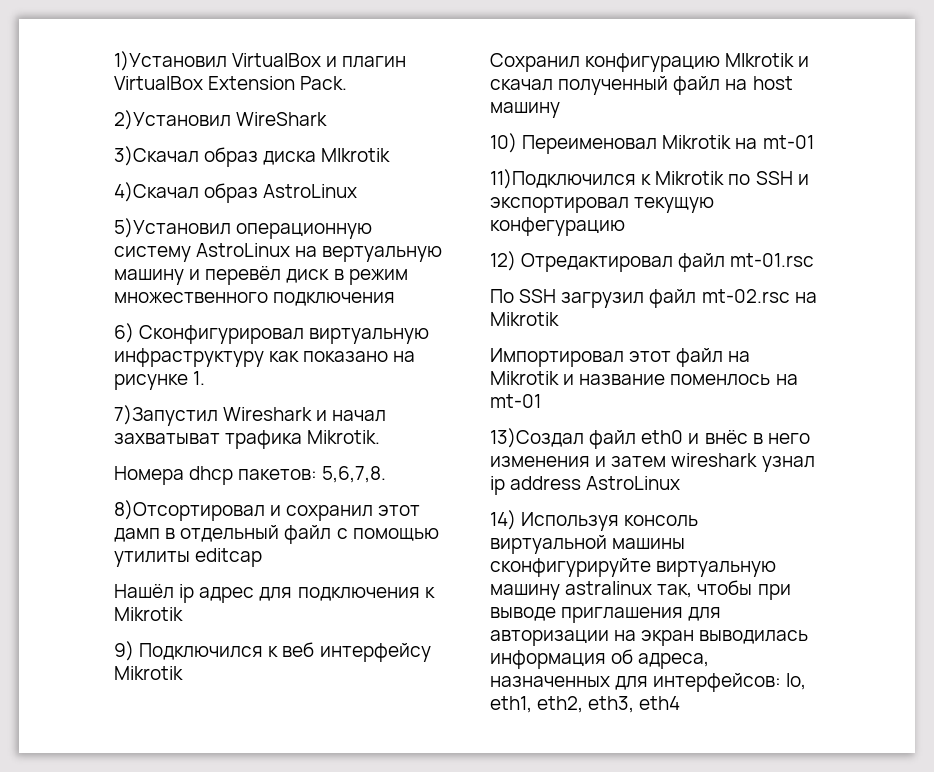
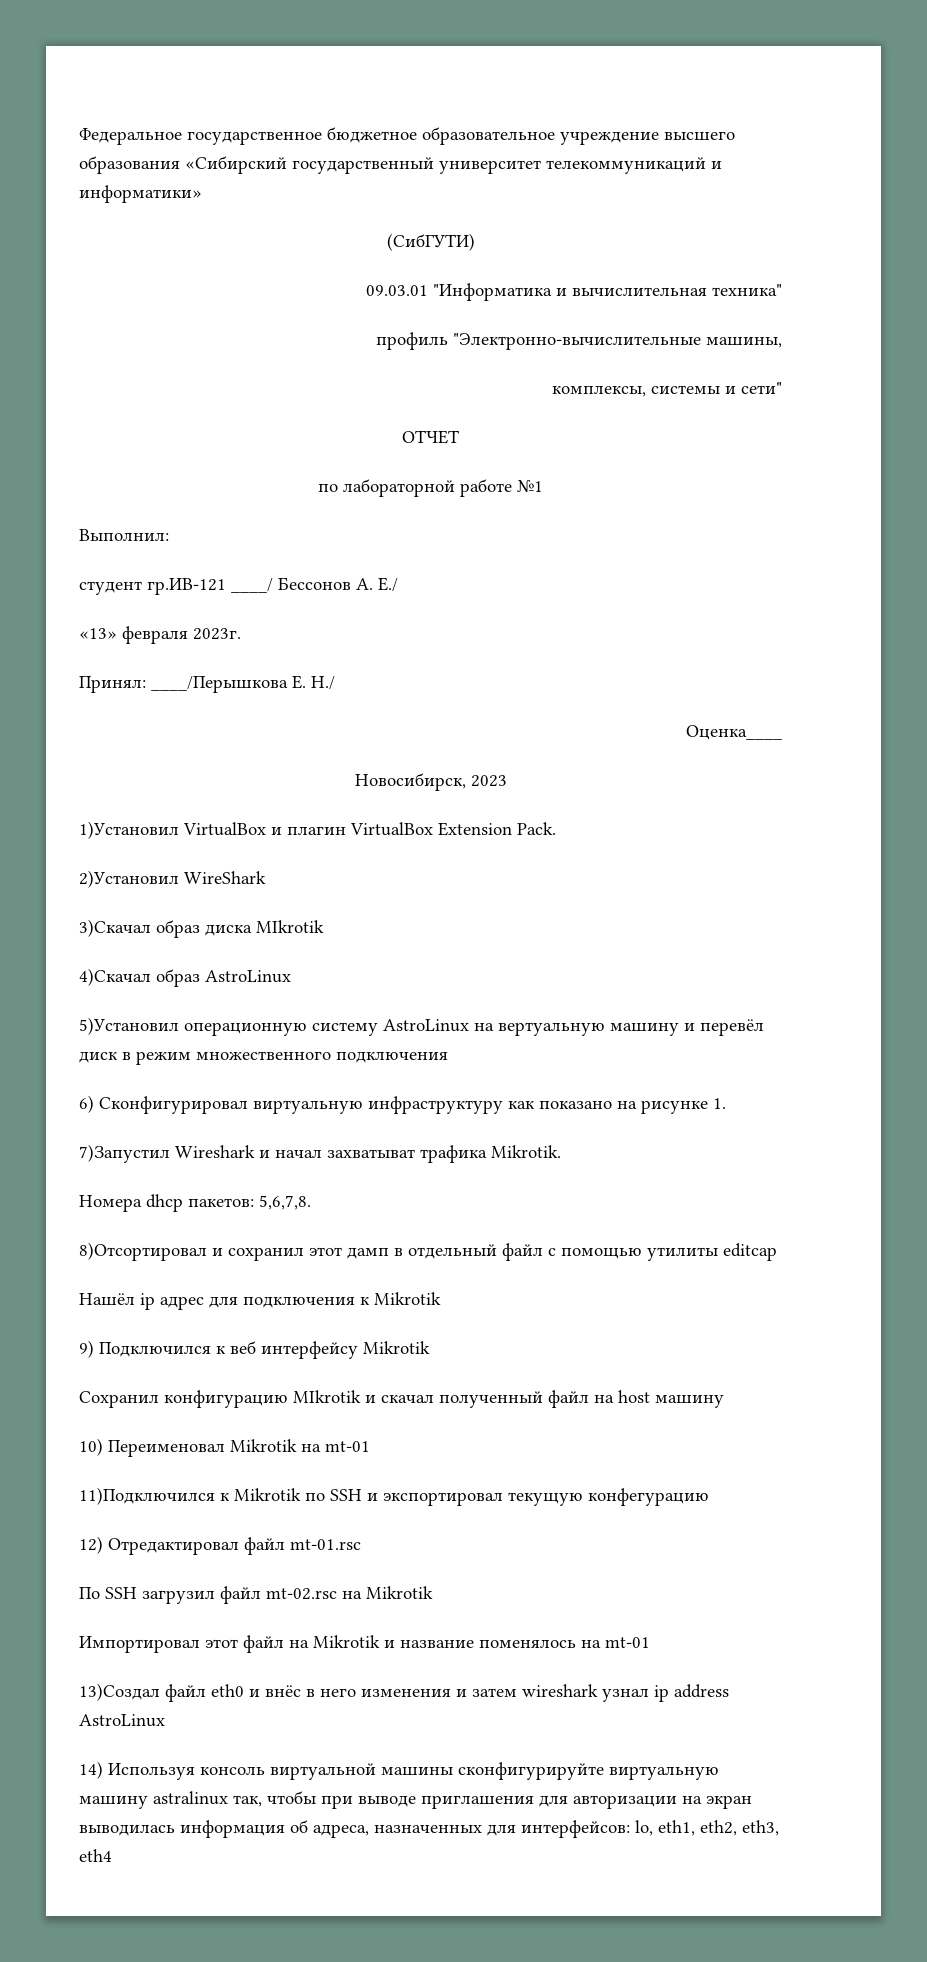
+ Федеральное государственное бюджетное образовательное учреждение высшего образования «Сибирский государственный университет телекоммуникаций и информатики»
+ (СибГУТИ)
+ 09.03.01 "Информатика и вычислительная техника"
+ профиль "Электронно-вычислительные машины,
+ комплексы, системы и сети"
+ ОТЧЕТ
+ по лабораторной работе №1
+ Выполнил:
+ студент гр.ИВ-121 ____/ Бессонов А. Е./
+ «13» февраля 2023г.
+ Принял: ____/Перышкова E. Н./
+ Оценка____
+ Новосибирск, 2023
- Импортировал этот файл на Mikrotik и название поменлось на mt-01
+ Импортировал этот файл на Mikrotik и название поменялось на mt-01

